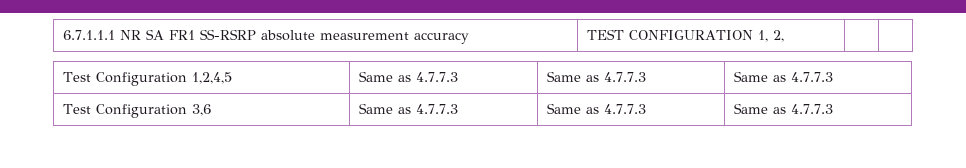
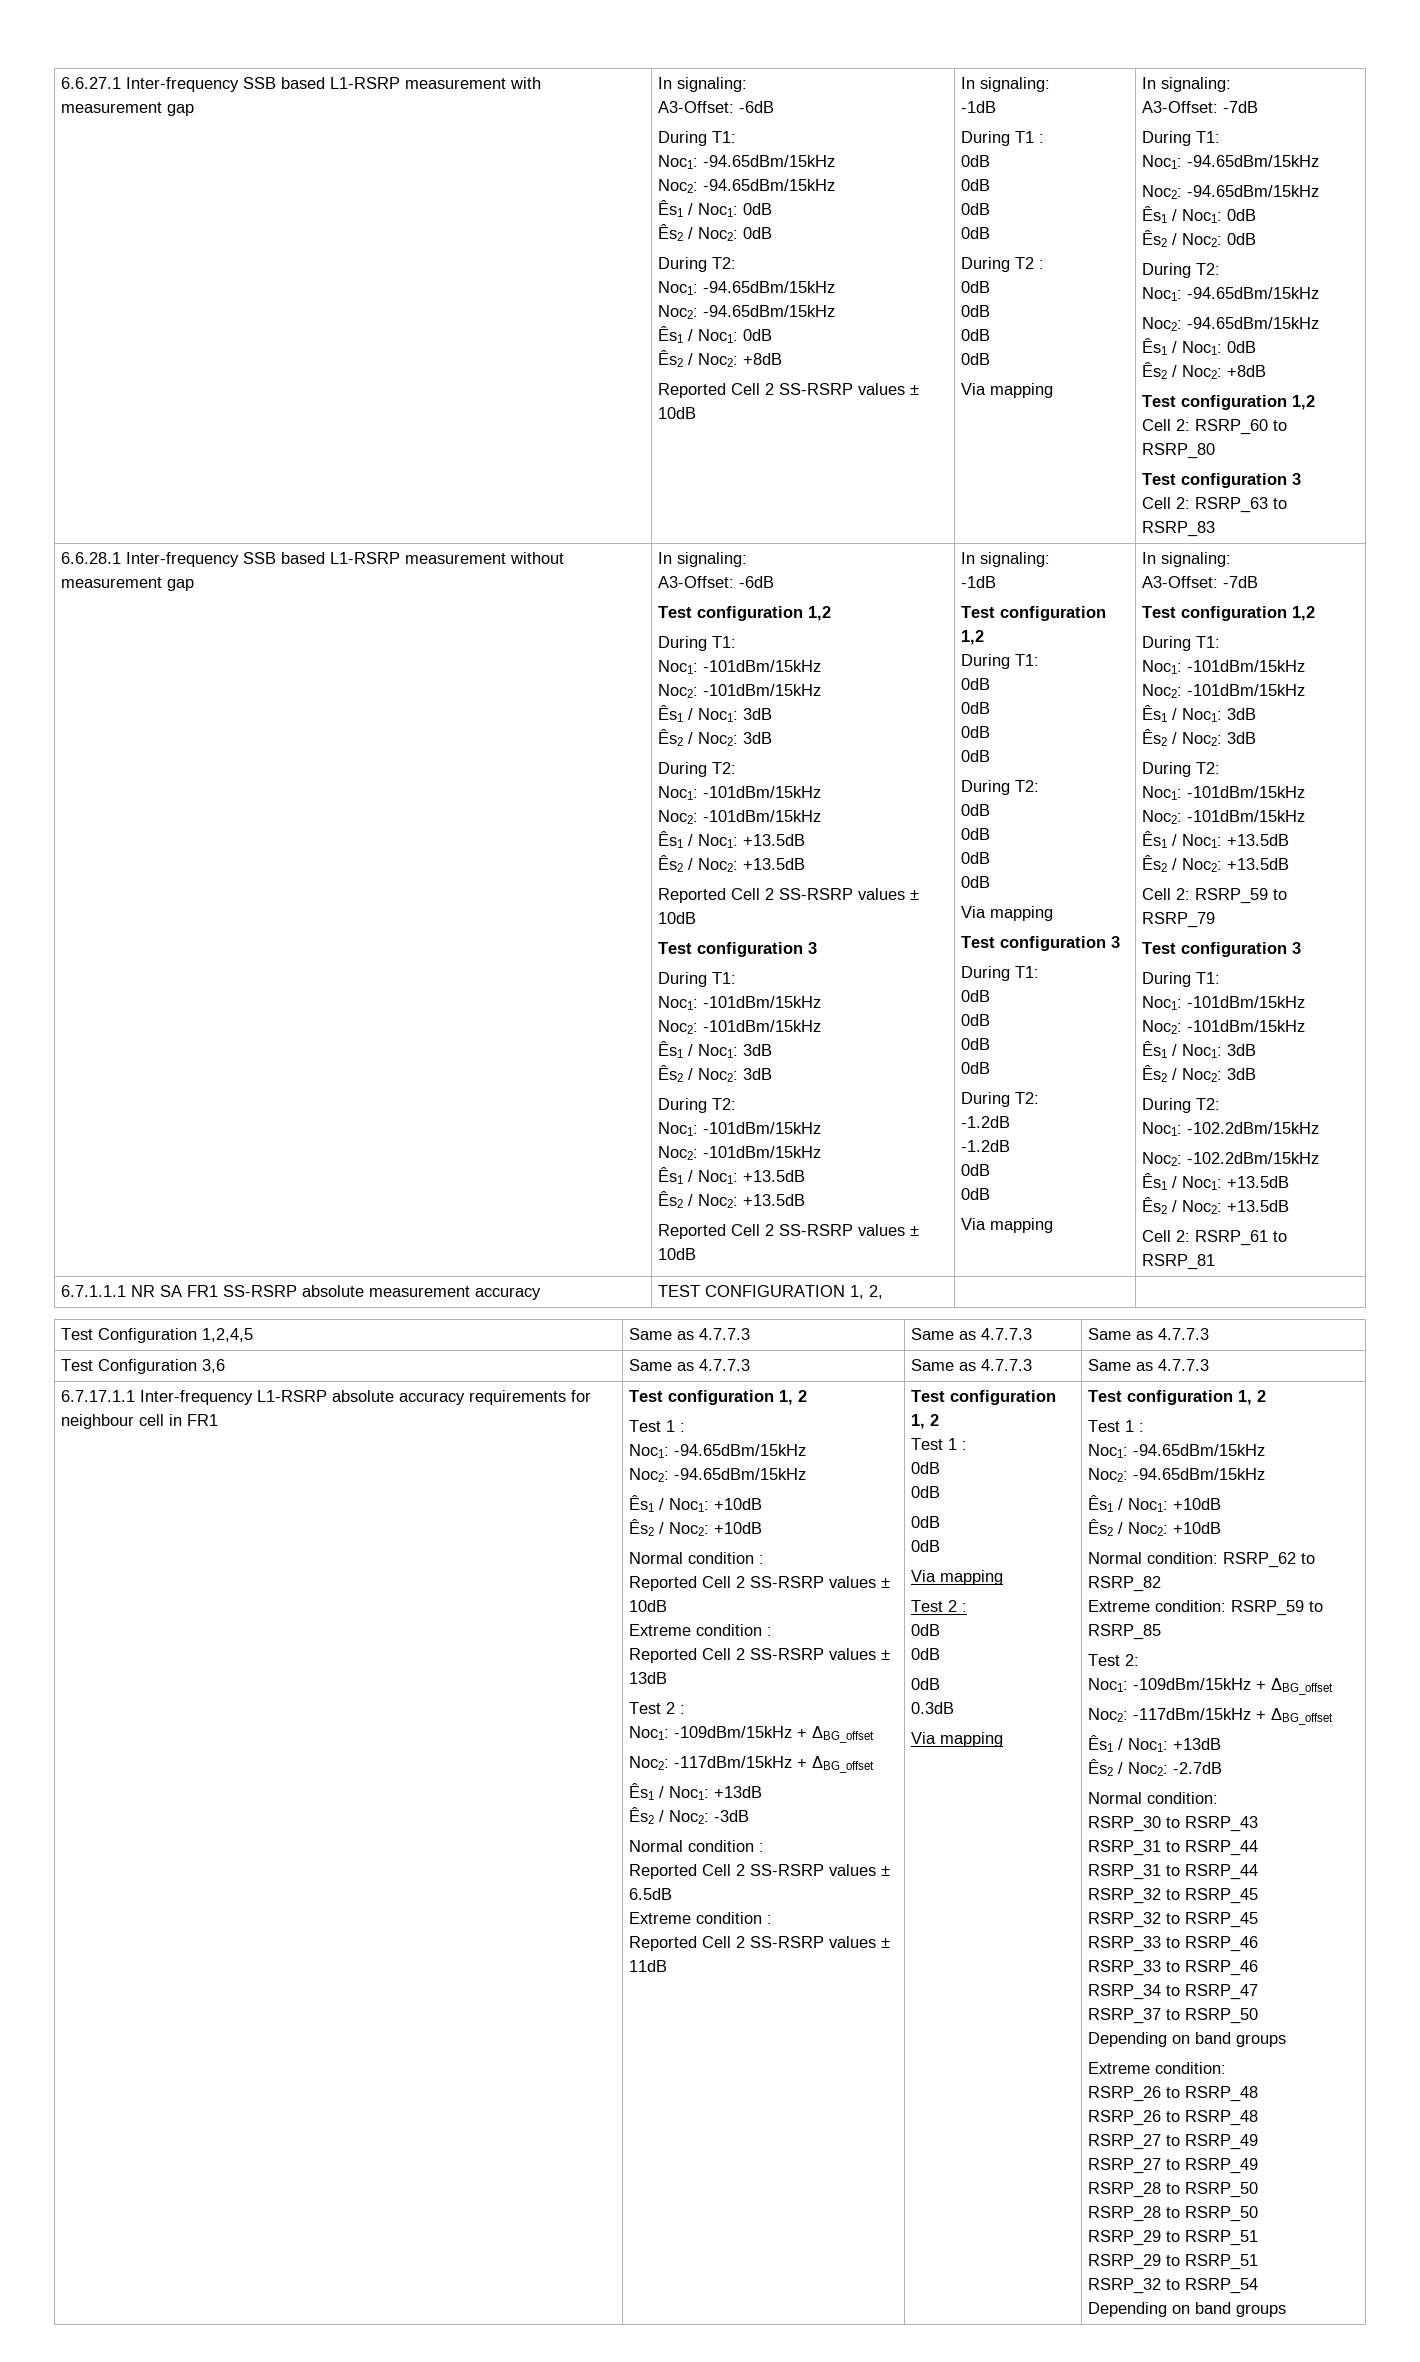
+ 6.6.27.1 Inter-frequency SSB based L1-RSRP measurement with measurement gap | In signaling:
+ A3-Offset: -6dB
+ During T1:
+ Noc1: -94.65dBm/15kHz
+ Noc2: -94.65dBm/15kHz
+ Ês1 / Noc1: 0dB
+ Ês2 / Noc2: 0dB
+ During T2:
+ Noc1: -94.65dBm/15kHz
+ Noc2: -94.65dBm/15kHz
+ Ês1 / Noc1: 0dB
+ Ês2 / Noc2: +8dB
+ Reported Cell 2 SS-RSRP values ± 10dB | In signaling:
+ -1dB
+ During T1 :
+ 0dB
+ 0dB
+ 0dB
+ 0dB
+ During T2 :
+ 0dB
+ 0dB
+ 0dB
+ 0dB
+ Via mapping | In signaling:
+ A3-Offset: -7dB
+ During T1:
+ Noc1: -94.65dBm/15kHz
+ Noc2: -94.65dBm/15kHz
+ Ês1 / Noc1: 0dB
+ Ês2 / Noc2: 0dB
+ During T2:
+ Noc1: -94.65dBm/15kHz
+ Noc2: -94.65dBm/15kHz
+ Ês1 / Noc1: 0dB
+ Ês2 / Noc2: +8dB
+ Test configuration 1,2
+ Cell 2: RSRP_60 to RSRP_80
+ Test configuration 3
+ Cell 2: RSRP_63 to RSRP_83
+ 6.6.28.1 Inter-frequency SSB based L1-RSRP measurement without measurement gap | In signaling:
+ A3-Offset: -6dB
+ Test configuration 1,2
+ During T1:
+ Noc1: -101dBm/15kHz
+ Noc2: -101dBm/15kHz
+ Ês1 / Noc1: 3dB
+ Ês2 / Noc2: 3dB
+ During T2:
+ Noc1: -101dBm/15kHz
+ Noc2: -101dBm/15kHz
+ Ês1 / Noc1: +13.5dB
+ Ês2 / Noc2: +13.5dB
+ Reported Cell 2 SS-RSRP values ± 10dB
+ Test configuration 3
+ During T1:
+ Noc1: -101dBm/15kHz
+ Noc2: -101dBm/15kHz
+ Ês1 / Noc1: 3dB
+ Ês2 / Noc2: 3dB
+ During T2:
+ Noc1: -101dBm/15kHz
+ Noc2: -101dBm/15kHz
+ Ês1 / Noc1: +13.5dB
+ Ês2 / Noc2: +13.5dB
+ Reported Cell 2 SS-RSRP values ± 10dB | In signaling:
+ -1dB
+ Test configuration 1,2
+ During T1:
+ 0dB
+ 0dB
+ 0dB
+ 0dB
+ During T2:
+ 0dB
+ 0dB
+ 0dB
+ 0dB
+ Via mapping
+ Test configuration 3
+ During T1:
+ 0dB
+ 0dB
+ 0dB
+ 0dB
+ During T2:
+ -1.2dB
+ -1.2dB
+ 0dB
+ 0dB
+ Via mapping | In signaling:
+ A3-Offset: -7dB
+ Test configuration 1,2
+ During T1:
+ Noc1: -101dBm/15kHz
+ Noc2: -101dBm/15kHz
+ Ês1 / Noc1: 3dB
+ Ês2 / Noc2: 3dB
+ During T2:
+ Noc1: -101dBm/15kHz
+ Noc2: -101dBm/15kHz
+ Ês1 / Noc1: +13.5dB
+ Ês2 / Noc2: +13.5dB
+ Cell 2: RSRP_59 to RSRP_79
+ Test configuration 3
+ During T1:
+ Noc1: -101dBm/15kHz
+ Noc2: -101dBm/15kHz
+ Ês1 / Noc1: 3dB
+ Ês2 / Noc2: 3dB
+ During T2:
+ Noc1: -102.2dBm/15kHz
+ Noc2: -102.2dBm/15kHz
+ Ês1 / Noc1: +13.5dB
+ Ês2 / Noc2: +13.5dB
+ Cell 2: RSRP_61 to RSRP_81
+ 6.7.17.1.1 Inter-frequency L1-RSRP absolute accuracy requirements for neighbour cell in FR1 | Test configuration 1, 2
+ Test 1 :
+ Noc1: -94.65dBm/15kHz
+ Noc2: -94.65dBm/15kHz
+ Ês1 / Noc1: +10dB
+ Ês2 / Noc2: +10dB
+ Normal condition :
+ Reported Cell 2 SS-RSRP values ± 10dB
+ Extreme condition :
+ Reported Cell 2 SS-RSRP values ± 13dB
+ Test 2 :
+ Noc1: -109dBm/15kHz + ΔBG_offset
+ Noc2: -117dBm/15kHz + ΔBG_offset
+ Ês1 / Noc1: +13dB
+ Ês2 / Noc2: -3dB
+ Normal condition :
+ Reported Cell 2 SS-RSRP values ± 6.5dB
+ Extreme condition :
+ Reported Cell 2 SS-RSRP values ± 11dB | Test configuration 1, 2
+ Test 1 :
+ 0dB
+ 0dB
+ 0dB
+ 0dB
+ Via mapping
+ Test 2 :
+ 0dB
+ 0dB
+ 0dB
+ 0.3dB
+ Via mapping | Test configuration 1, 2
+ Test 1 :
+ Noc1: -94.65dBm/15kHz
+ Noc2: -94.65dBm/15kHz
+ Ês1 / Noc1: +10dB
+ Ês2 / Noc2: +10dB
+ Normal condition: RSRP_62 to RSRP_82
+ Extreme condition: RSRP_59 to RSRP_85
+ Test 2:
+ Noc1: -109dBm/15kHz + ΔBG_offset
+ Noc2: -117dBm/15kHz + ΔBG_offset
+ Ês1 / Noc1: +13dB
+ Ês2 / Noc2: -2.7dB
+ Normal condition:
+ RSRP_30 to RSRP_43
+ RSRP_31 to RSRP_44
+ RSRP_31 to RSRP_44
+ RSRP_32 to RSRP_45
+ RSRP_32 to RSRP_45
+ RSRP_33 to RSRP_46
+ RSRP_33 to RSRP_46
+ RSRP_34 to RSRP_47
+ RSRP_37 to RSRP_50
+ Depending on band groups
+ Extreme condition:
+ RSRP_26 to RSRP_48
+ RSRP_26 to RSRP_48
+ RSRP_27 to RSRP_49
+ RSRP_27 to RSRP_49
+ RSRP_28 to RSRP_50
+ RSRP_28 to RSRP_50
+ RSRP_29 to RSRP_51
+ RSRP_29 to RSRP_51
+ RSRP_32 to RSRP_54
+ Depending on band groups

